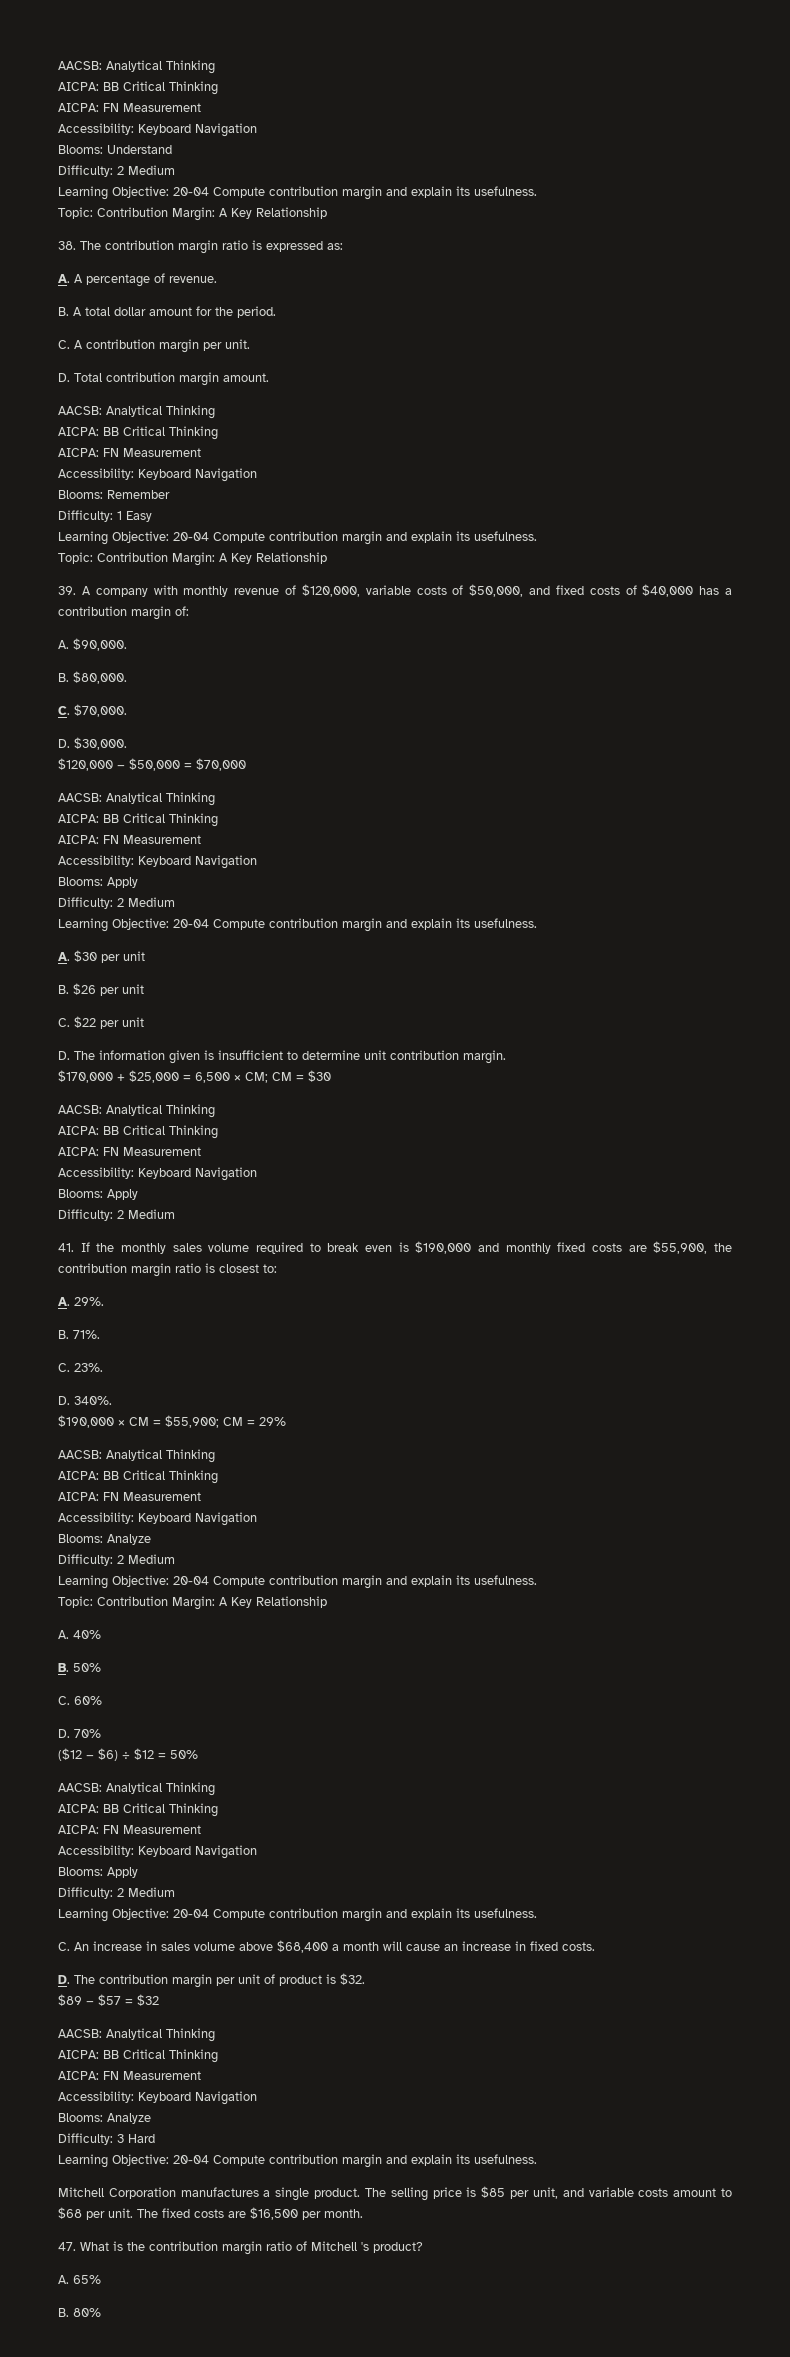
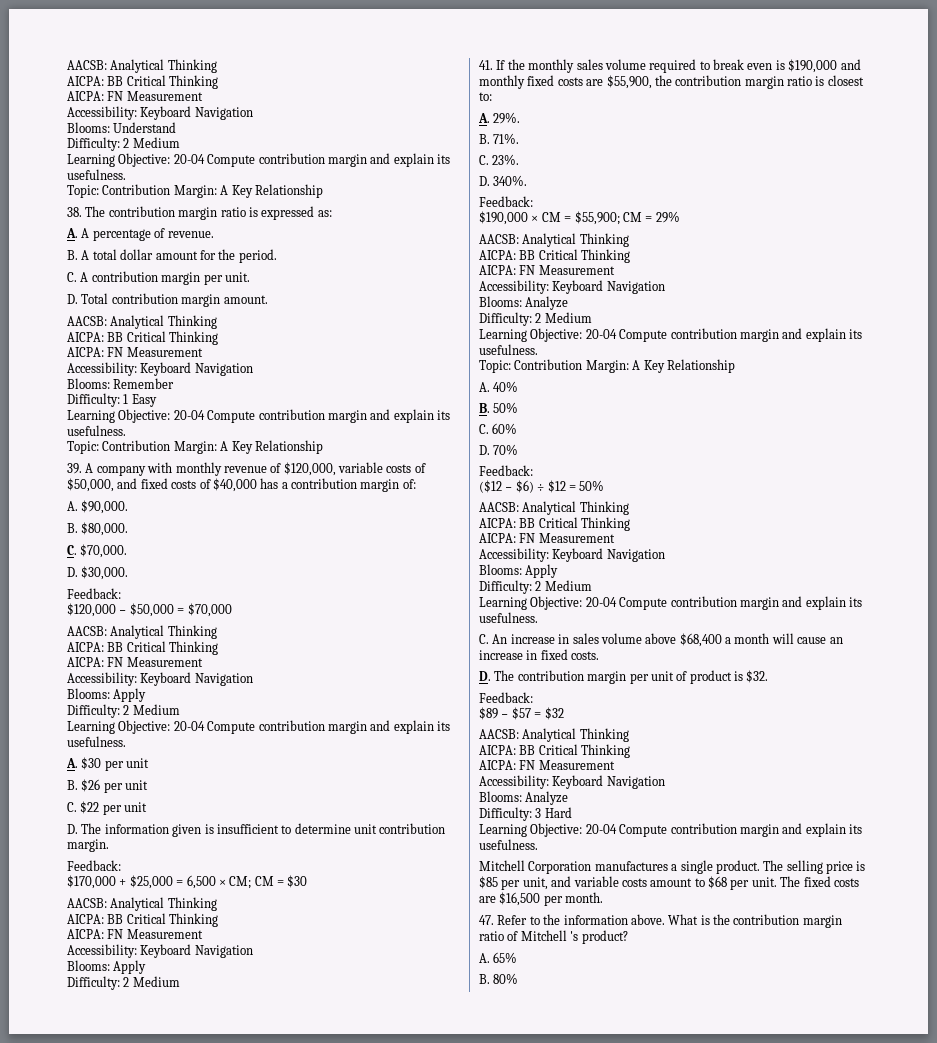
  D. $30,000.
+ Feedback:
  D. The information given is insufficient to determine unit contribution margin.
+ Feedback:
  D. 340%.
+ Feedback:
  D. 70%
+ Feedback:
  D. The contribution margin per unit of product is $32.
+ Feedback:
- 47. What is the contribution margin ratio of Mitchell 's product?
+ 47. Refer to the information above. What is the contribution margin ratio of Mitchell 's product?

